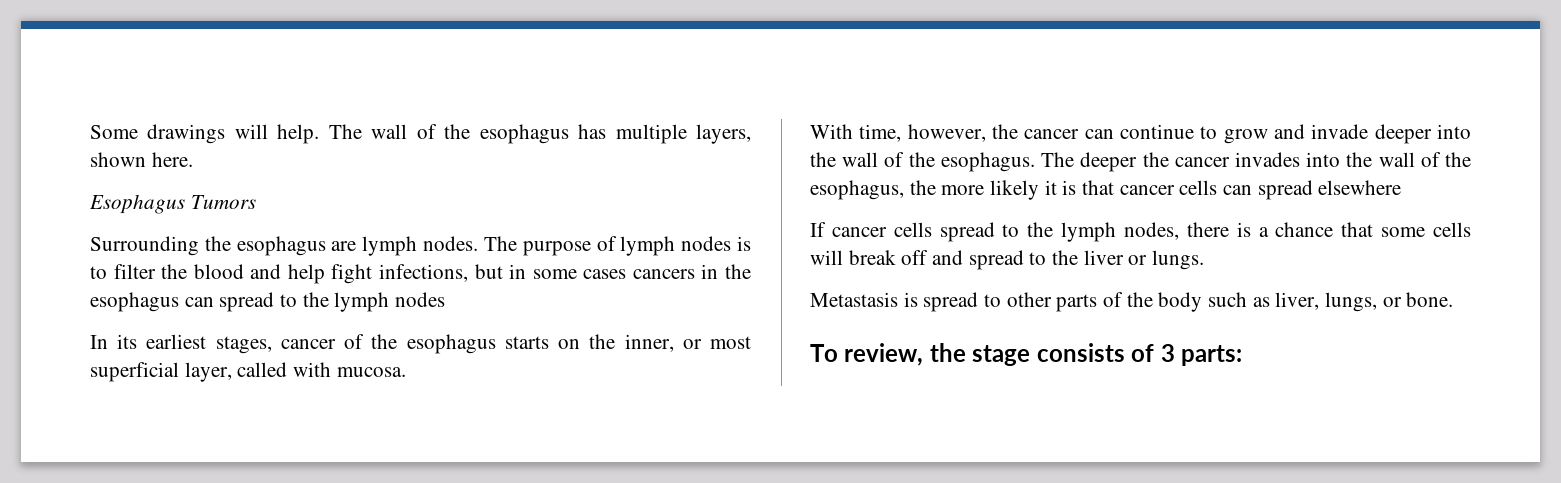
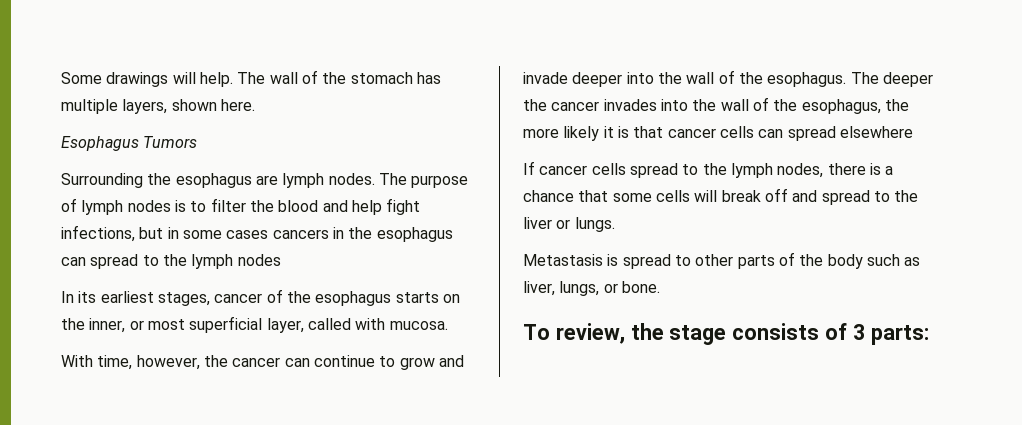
- The wall of the esophagus has multiple layers, shown here.
+ The wall of the stomach has multiple layers, shown here.

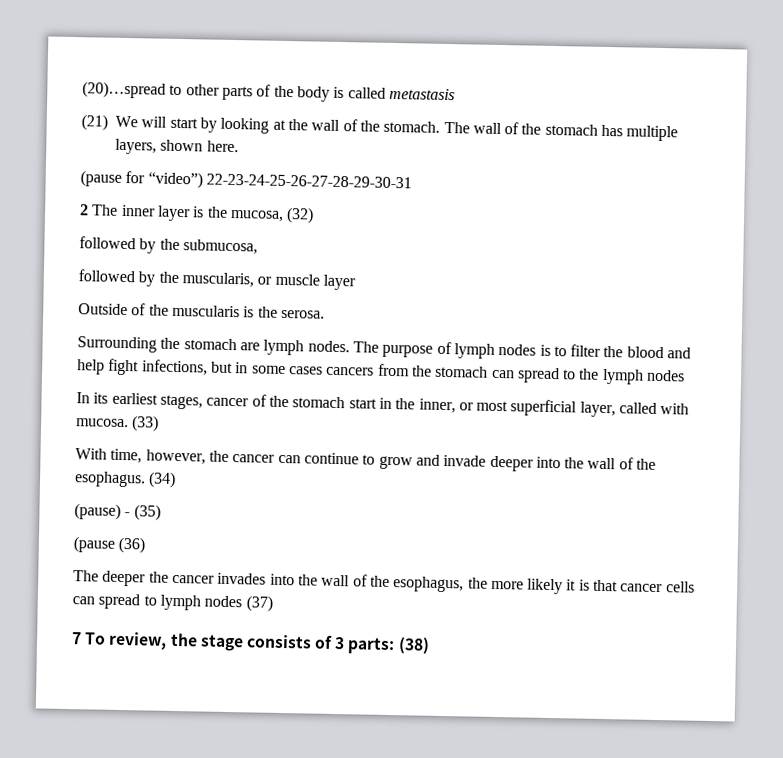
- Some drawings will help.
+ (20)…spread to other parts of the body is called metastasis
+ (21) We will start by looking at the wall of the stomach.
- Esophagus Tumors
+ (pause for “video”) 22-23-24-25-26-27-28-29-30-31
+ 2 The inner layer is the mucosa, (32)
+ followed by the submucosa,
+ followed by the muscularis, or muscle layer
+ Outside of the muscularis is the serosa.
- Surrounding the esophagus are lymph nodes.
+ Surrounding the stomach are lymph nodes.
- The purpose of lymph nodes is to filter the blood and help fight infections, but in some cases cancers in the esophagus can spread to the lymph nodes
+ The purpose of lymph nodes is to filter the blood and help fight infections, but in some cases cancers from the stomach can spread to the lymph nodes
- In its earliest stages, cancer of the esophagus starts on the inner, or most superficial layer, called with mucosa.
+ In its earliest stages, cancer of the stomach start in the inner, or most superficial layer, called with mucosa. (33)
- With time, however, the cancer can continue to grow and invade deeper into the wall of the esophagus. The deeper the cancer invades into the wall of the esophagus, the more likely it is that cancer cells can spread elsewhere
- If cancer cells spread to the lymph nodes, there is a chance that some cells will break off and spread to the liver or lungs.
- Metastasis is spread to other parts of the body such as liver, lungs, or bone.
- To review, the stage consists of 3 parts:
+ With time, however, the cancer can continue to grow and invade deeper into the wall of the esophagus. (34)
+ (pause) - (35)
+ (pause (36)
+ The deeper the cancer invades into the wall of the esophagus, the more likely it is that cancer cells can spread to lymph nodes (37)
+ 7 To review, the stage consists of 3 parts: (38)

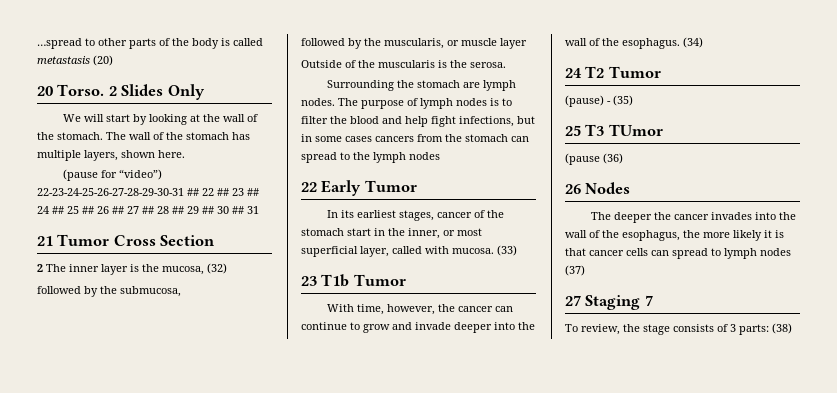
- (20)…spread to other parts of the body is called metastasis
- (21) We will start by looking at the wall of the stomach.
+ …spread to other parts of the body is called metastasis (20)
+ 20 Torso. 2 Slides Only
+ We will start by looking at the wall of the stomach.
- (pause for “video”) 22-23-24-25-26-27-28-29-30-31
+ (pause for “video”) 22-23-24-25-26-27-28-29-30-31 ## 22 ## 23 ## 24 ## 25 ## 26 ## 27 ## 28 ## 29 ## 30 ## 31
+ 21 Tumor Cross Section
+ 22 Early Tumor
+ 23 T1b Tumor
+ 24 T2 Tumor
+ 25 T3 TUmor
+ 26 Nodes
- 7 To review, the stage consists of 3 parts: (38)
+ 27 Staging 7
+ To review, the stage consists of 3 parts: (38)

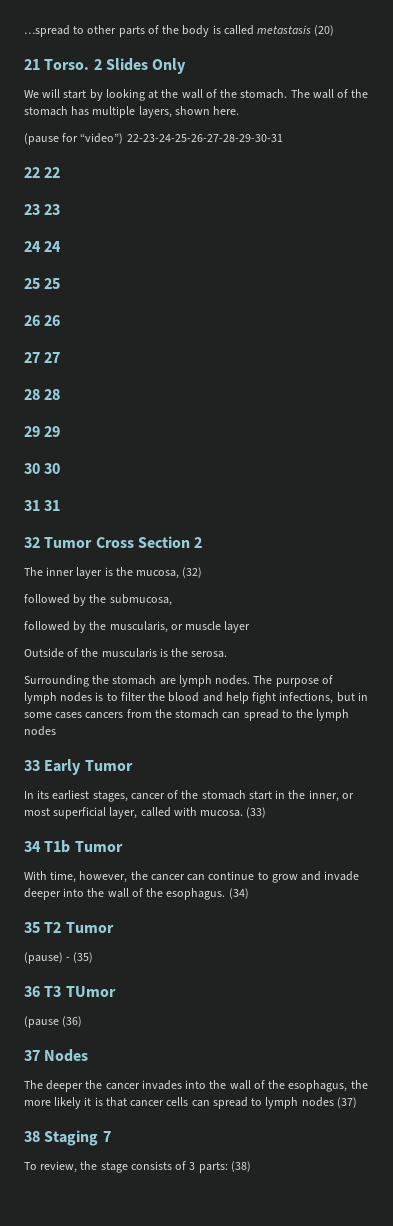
- 20 Torso.
+ 21 Torso.
- (pause for “video”) 22-23-24-25-26-27-28-29-30-31 ## 22 ## 23 ## 24 ## 25 ## 26 ## 27 ## 28 ## 29 ## 30 ## 31
+ (pause for “video”) 22-23-24-25-26-27-28-29-30-31
+ 22 22
+ 23 23
+ 24 24
+ 25 25
+ 26 26
+ 27 27
+ 28 28
+ 29 29
+ 30 30
+ 31 31
- 21 Tumor Cross Section
- 2 The inner layer is the mucosa, (32)
+ 32 Tumor Cross Section 2
+ The inner layer is the mucosa, (32)
- 22 Early Tumor
+ 33 Early Tumor
- 23 T1b Tumor
+ 34 T1b Tumor
- 24 T2 Tumor
+ 35 T2 Tumor
- 25 T3 TUmor
+ 36 T3 TUmor
- 26 Nodes
+ 37 Nodes
- 27 Staging 7
+ 38 Staging 7

